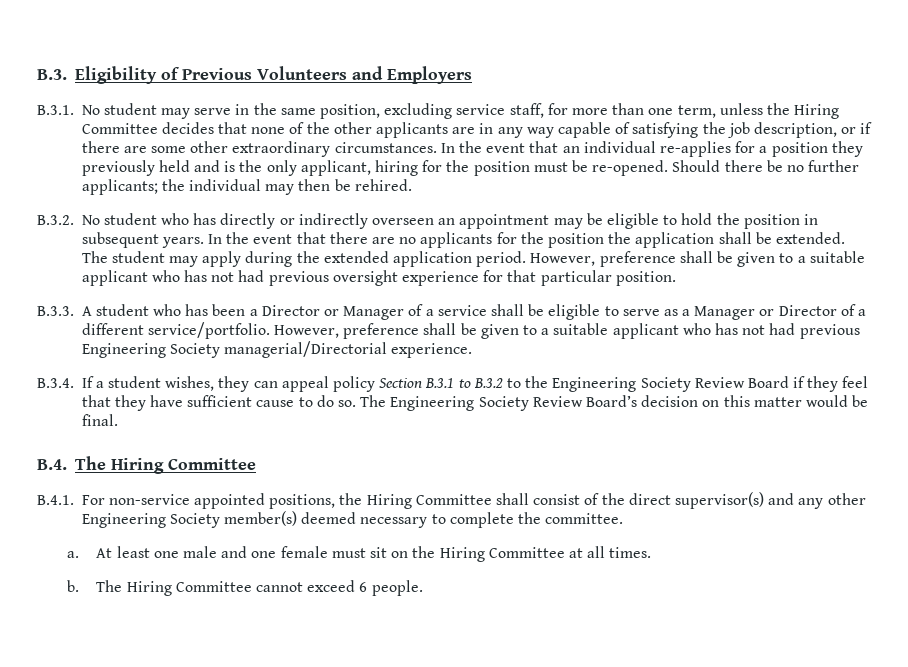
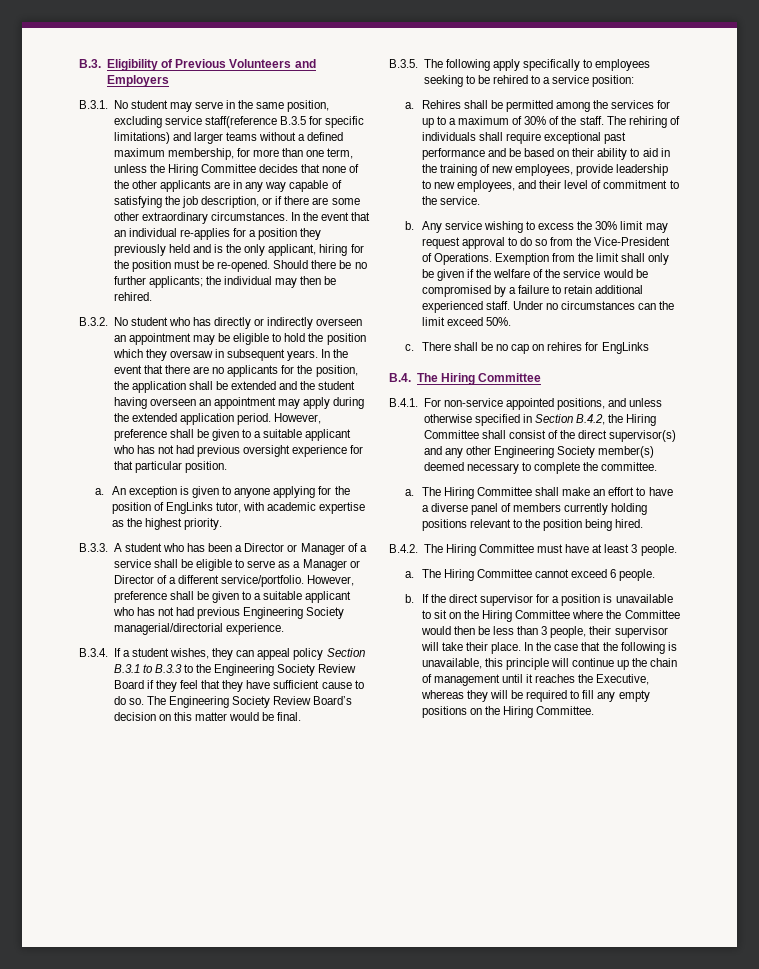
- B.3.1. No student may serve in the same position, excluding service staff, for more than one term, unless the Hiring Committee decides that none of the other applicants are in any way capable of satisfying the job description, or if there are some other extraordinary circumstances.
+ B.3.1. No student may serve in the same position, excluding service staff(reference B.3.5 for specific limitations) and larger teams without a defined maximum membership, for more than one term, unless the Hiring Committee decides that none of the other applicants are in any way capable of satisfying the job description, or if there are some other extraordinary circumstances.
- B.3.2. No student who has directly or indirectly overseen an appointment may be eligible to hold the position in subsequent years.
+ B.3.2. No student who has directly or indirectly overseen an appointment may be eligible to hold the position which they oversaw in subsequent years.
- In the event that there are no applicants for the position the application shall be extended. The student may apply during the extended application period.
+ In the event that there are no applicants for the position, the application shall be extended and the student having overseen an appointment may apply during the extended application period.
+ a. An exception is given to anyone applying for the position of EngLinks tutor, with academic expertise as the highest priority.
- However, preference shall be given to a suitable applicant who has not had previous Engineering Society managerial/Directorial experience.
+ However, preference shall be given to a suitable applicant who has not had previous Engineering Society managerial/directorial experience.
- B.3.4. If a student wishes, they can appeal policy Section B.3.1 to B.3.2 to the Engineering Society Review Board if they feel that they have sufficient cause to do so.
+ B.3.4. If a student wishes, they can appeal policy Section B.3.1 to B.3.3 to the Engineering Society Review Board if they feel that they have sufficient cause to do so.
+ B.3.5. The following apply specifically to employees seeking to be rehired to a service position:
+ a. Rehires shall be permitted among the services for up to a maximum of 30% of the staff. The rehiring of individuals shall require exceptional past performance and be based on their ability to aid in the training of new employees, provide leadership to new employees, and their level of commitment to the service.
+ b. Any service wishing to excess the 30% limit may request approval to do so from the Vice-President of Operations. Exemption from the limit shall only be given if the welfare of the service would be compromised by a failure to retain additional experienced staff. Under no circumstances can the limit exceed 50%.
+ c. There shall be no cap on rehires for EngLinks
- B.4.1. For non-service appointed positions, the Hiring Committee shall consist of the direct supervisor(s) and any other Engineering Society member(s) deemed necessary to complete the committee.
+ B.4.1. For non-service appointed positions, and unless otherwise specified in Section B.4.2, the Hiring Committee shall consist of the direct supervisor(s) and any other Engineering Society member(s) deemed necessary to complete the committee.
- At least one male and one female must sit on the Hiring Committee at all times.
- b.
+ The Hiring Committee shall make an effort to have a diverse panel of members currently holding positions relevant to the position being hired.
+ B.4.2. The Hiring Committee must have at least 3 people.
+ a.
+ b. If the direct supervisor for a position is unavailable to sit on the Hiring Committee where the Committee would then be less than 3 people, their supervisor will take their place. In the case that the following is unavailable, this principle will continue up the chain of management until it reaches the Executive, whereas they will be required to fill any empty positions on the Hiring Committee.

